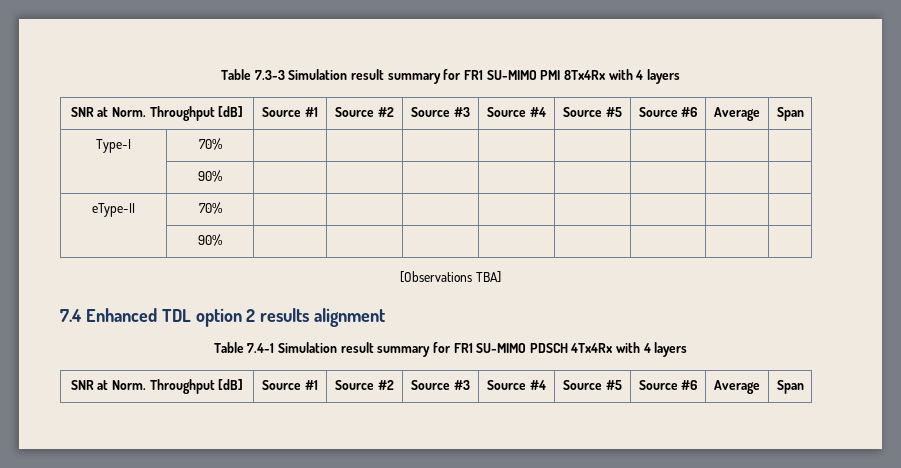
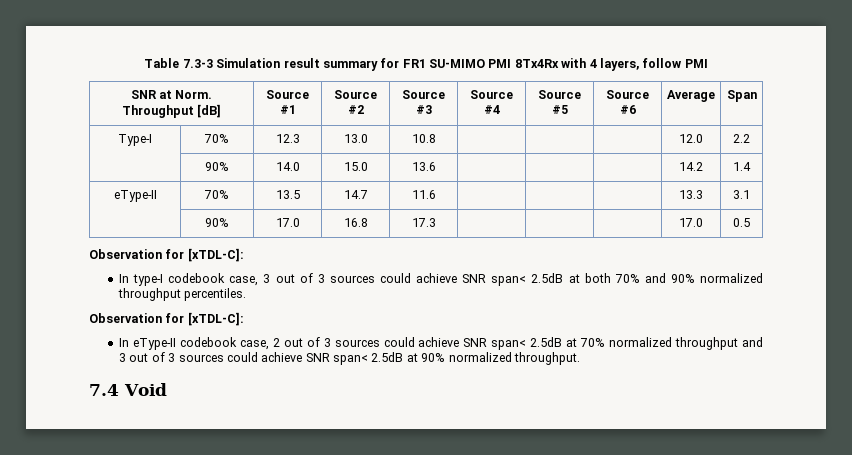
- Table 7.3-3 Simulation result summary for FR1 SU-MIMO PMI 8Tx4Rx with 4 layers
+ Table 7.3-3 Simulation result summary for FR1 SU-MIMO PMI 8Tx4Rx with 4 layers, follow PMI
- Type-I | 70% | | | | | | | |
- | 90% | | | | | | | |
- eType-II | 70% | | | | | | | |
- | 90% | | | | | | | |
- [Observations TBA]
- 7.4 Enhanced TDL option 2 results alignment
- Table 7.4-1 Simulation result summary for FR1 SU-MIMO PDSCH 4Tx4Rx with 4 layers
- SNR at Norm. Throughput [dB] | Source #1 | Source #2 | Source #3 | Source #4 | Source #5 | Source #6 | Average | Span
+ Type-I | 70% | 12.3 | 13.0 | 10.8 | | | | 12.0 | 2.2
+ | 90% | 14.0 | 15.0 | 13.6 | | | | 14.2 | 1.4
+ eType-II | 70% | 13.5 | 14.7 | 11.6 | | | | 13.3 | 3.1
+ | 90% | 17.0 | 16.8 | 17.3 | | | | 17.0 | 0.5
+ Observation for [xTDL-C]:
+ In type-I codebook case, 3 out of 3 sources could achieve SNR span< 2.5dB at both 70% and 90% normalized throughput percentiles.
+ Observation for [xTDL-C]:
+ In eType-II codebook case, 2 out of 3 sources could achieve SNR span< 2.5dB at 70% normalized throughput and 3 out of 3 sources could achieve SNR span< 2.5dB at 90% normalized throughput.
+ 7.4 Void

